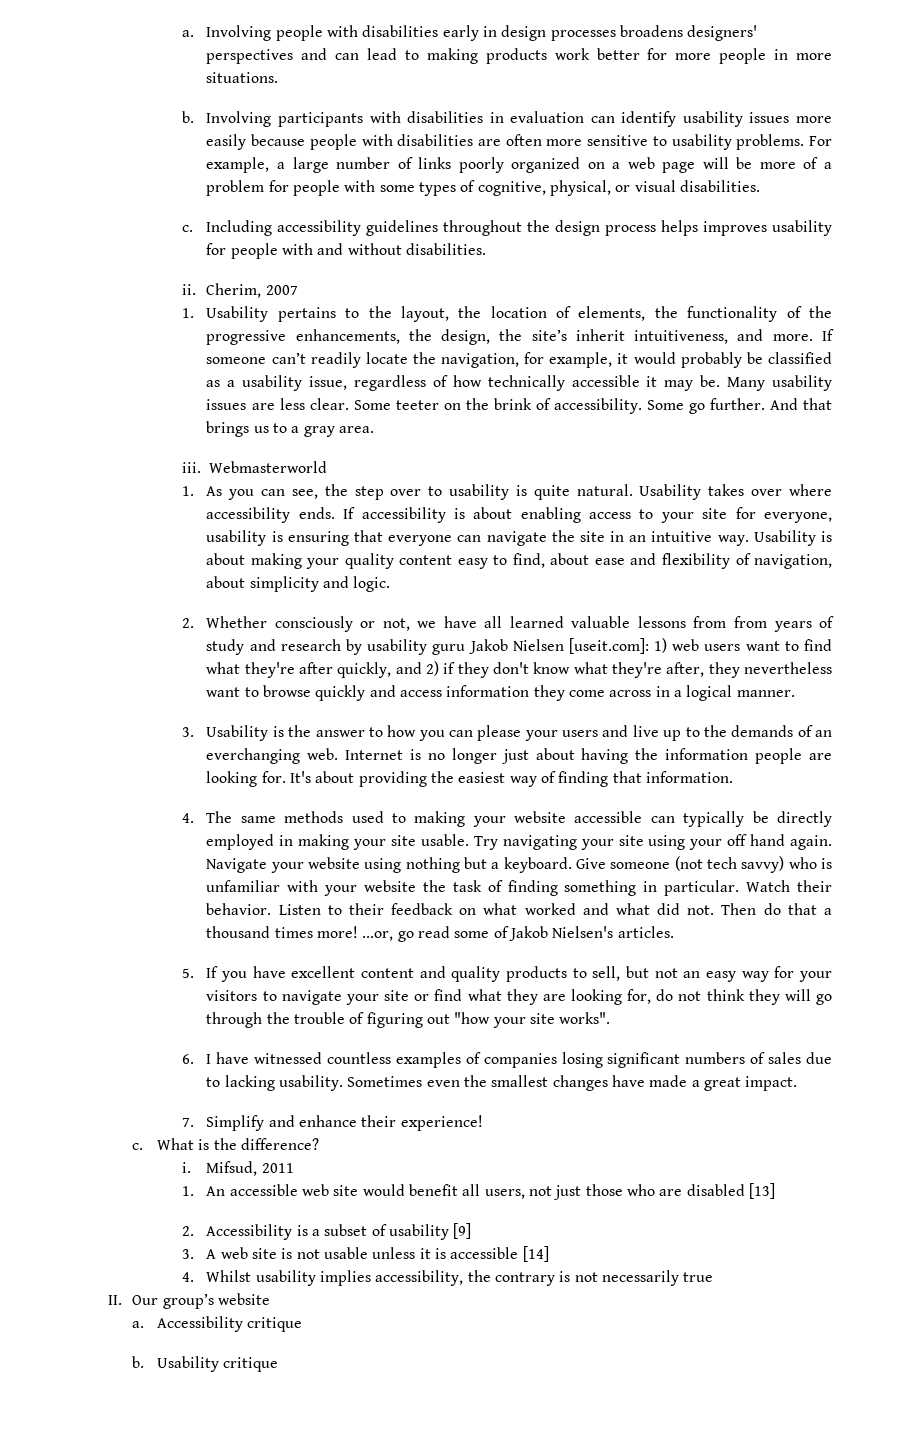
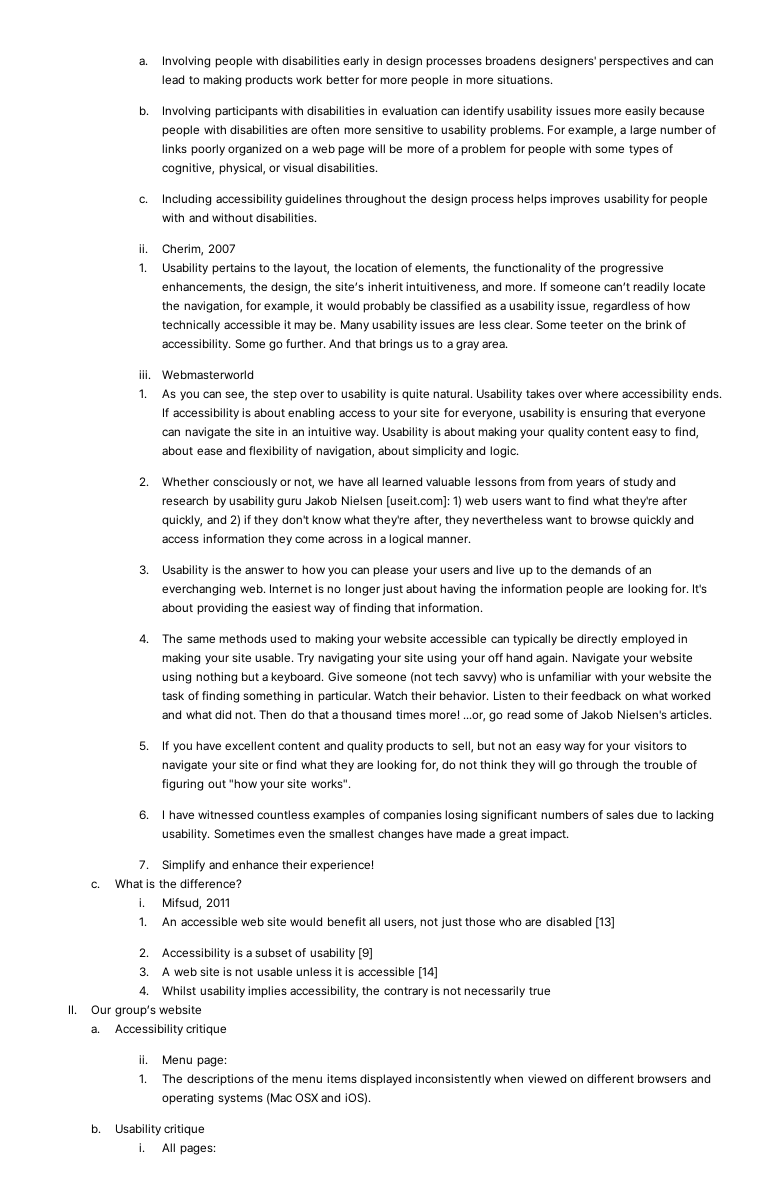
+ ii. Menu page:
+ 1. The descriptions of the menu items displayed inconsistently when viewed on different browsers and operating systems (Mac OSX and iOS).
+ i. All pages:

